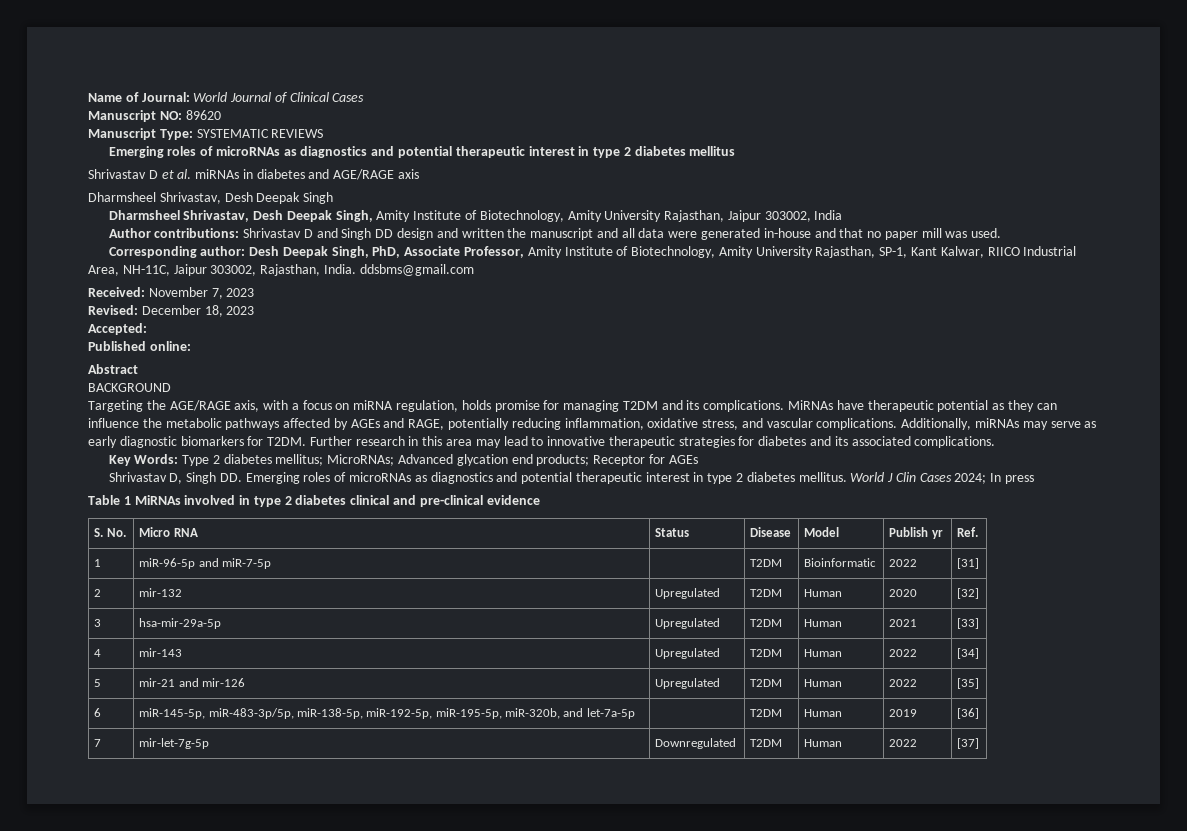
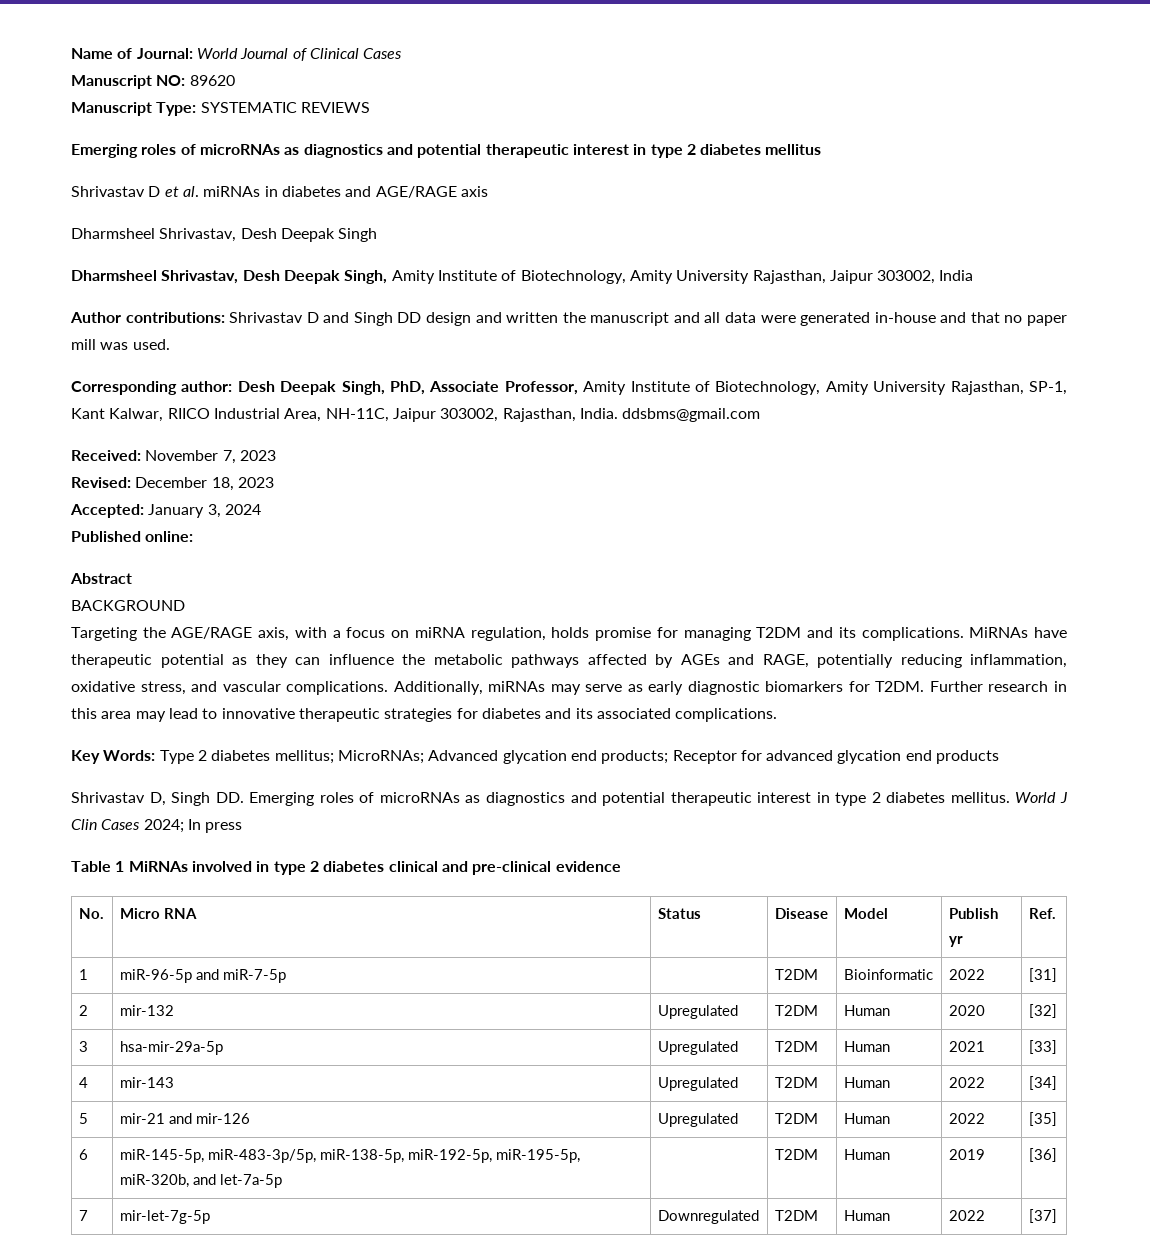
- Accepted:
+ Accepted: January 3, 2024
- Key Words: Type 2 diabetes mellitus; MicroRNAs; Advanced glycation end products; Receptor for AGEs
+ Key Words: Type 2 diabetes mellitus; MicroRNAs; Advanced glycation end products; Receptor for advanced glycation end products
- S. No. | Micro RNA | Status | Disease | Model | Publish yr | Ref.
+ No. | Micro RNA | Status | Disease | Model | Publish yr | Ref.

